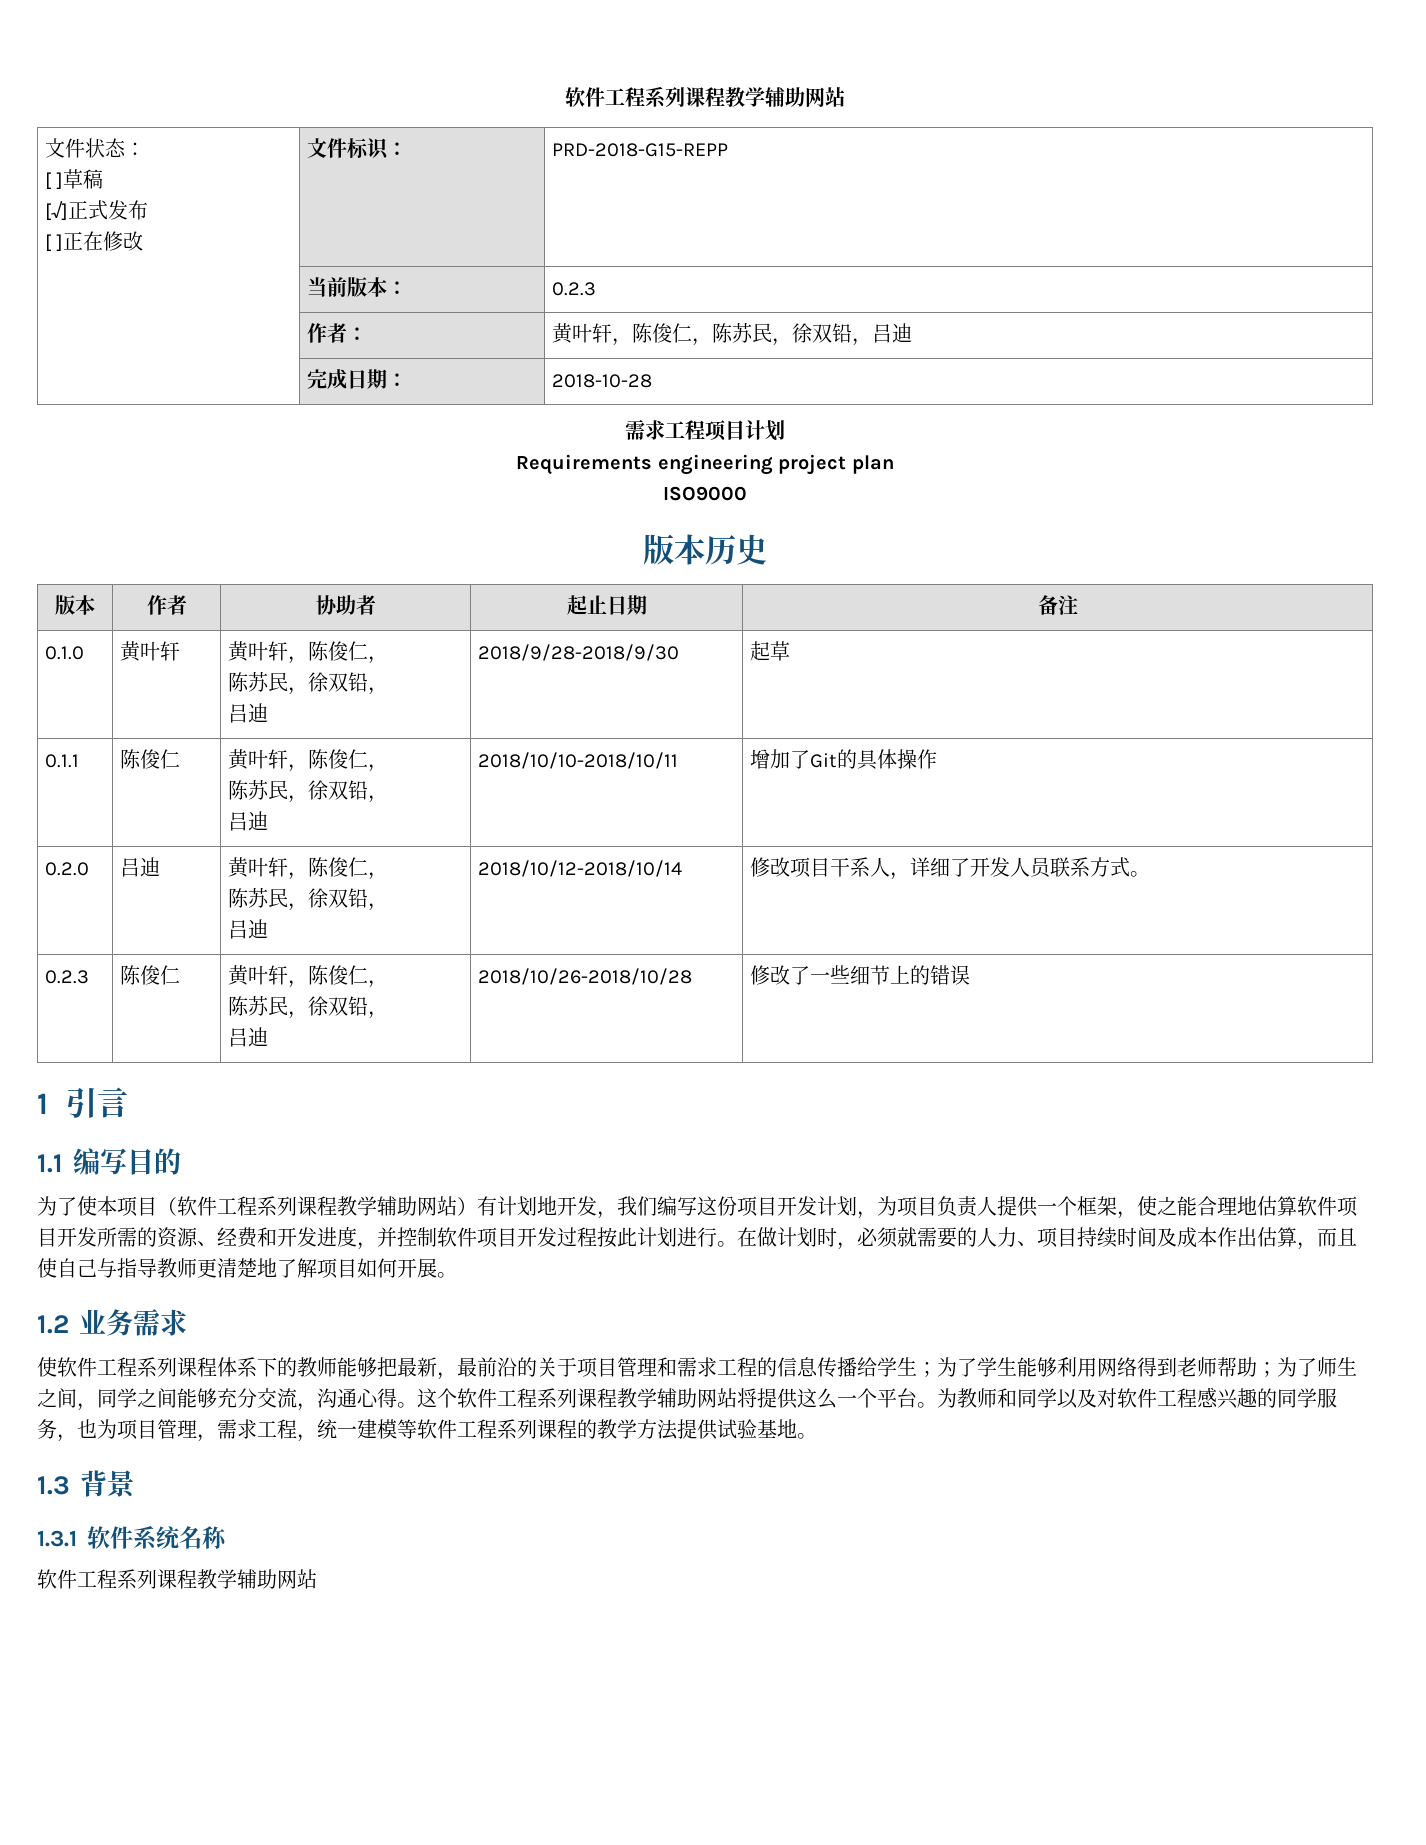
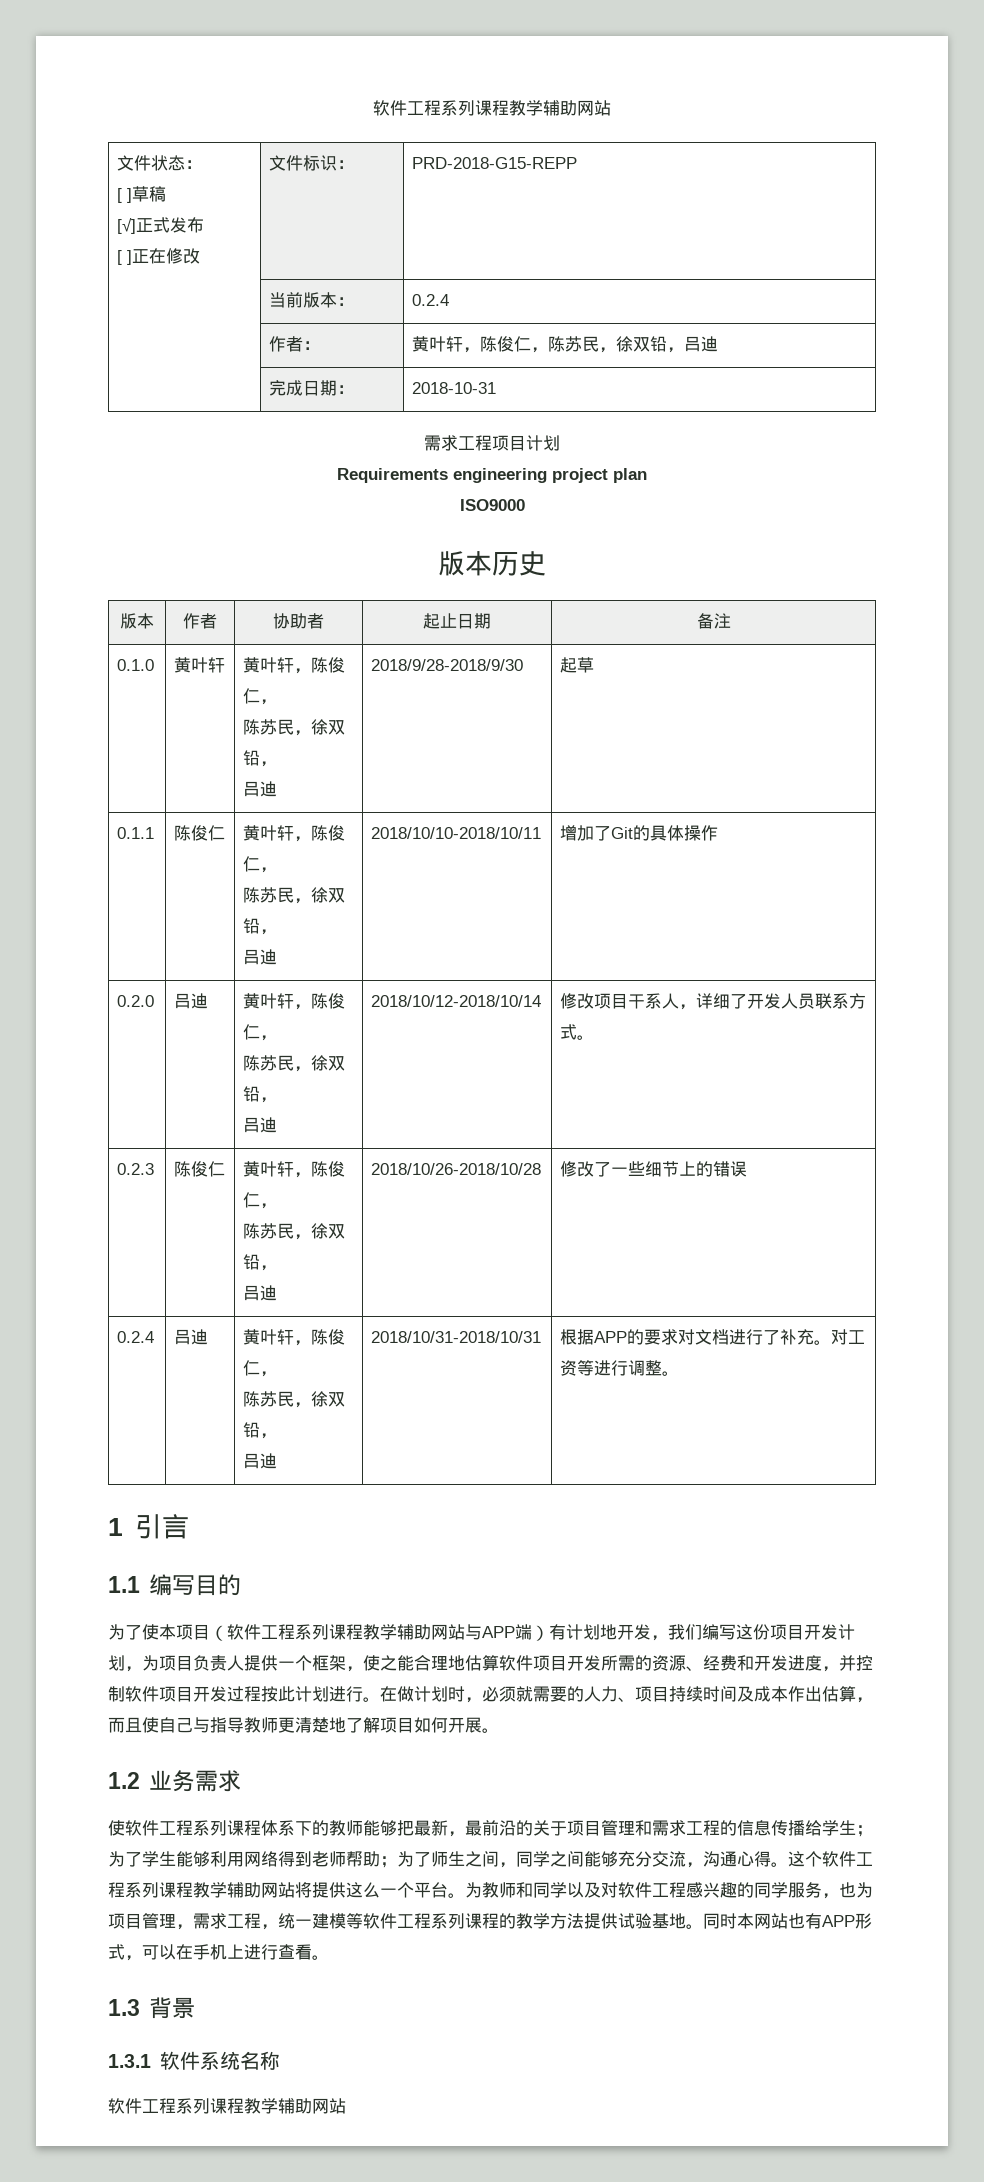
- | 当前版本： | 0.2.3
+ | 当前版本： | 0.2.4
- | 完成日期： | 2018-10-28
+ | 完成日期： | 2018-10-31
+ 0.2.4 | 吕迪 | 黄叶轩，陈俊仁，
+ 陈苏民，徐双铅，
+ 吕迪 | 2018/10/31-2018/10/31 | 根据APP的要求对文档进行了补充。对工资等进行调整。
- 为了使本项目（软件工程系列课程教学辅助网站）有计划地开发，我们编写这份项目开发计划，为项目负责人提供一个框架，使之能合理地估算软件项目开发所需的资源、经费和开发进度，并控制软件项目开发过程按此计划进行。
+ 为了使本项目（软件工程系列课程教学辅助网站与APP端）有计划地开发，我们编写这份项目开发计划，为项目负责人提供一个框架，使之能合理地估算软件项目开发所需的资源、经费和开发进度，并控制软件项目开发过程按此计划进行。
+ 同时本网站也有APP形式，可以在手机上进行查看。

